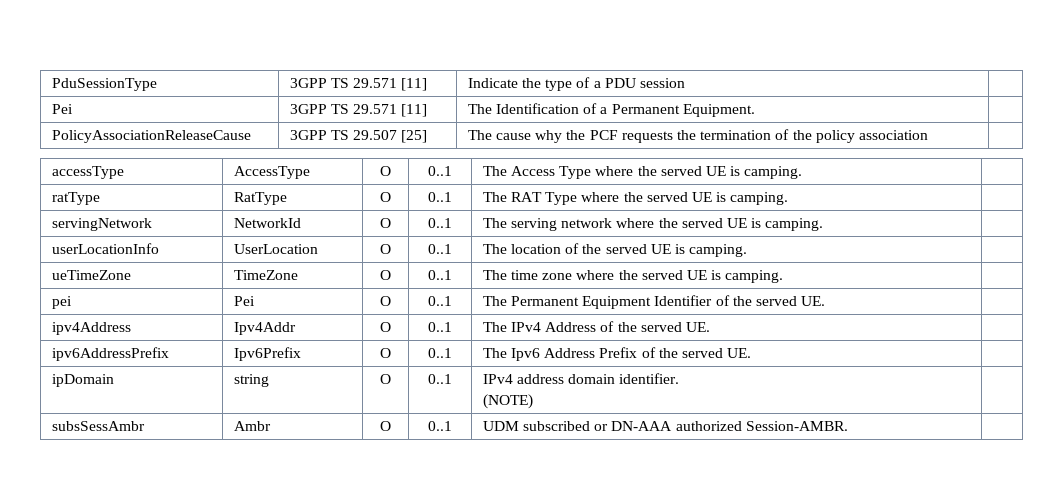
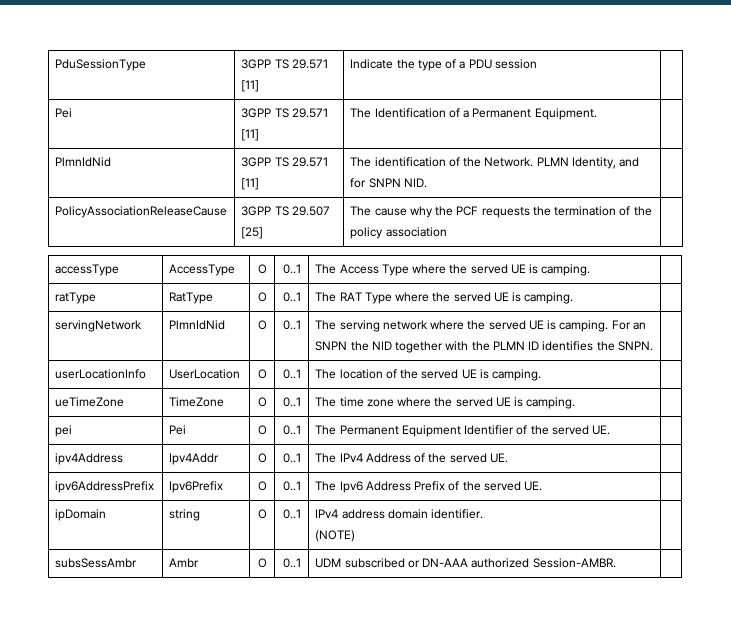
+ PlmnIdNid | 3GPP TS 29.571 [11] | The identification of the Network. PLMN Identity, and for SNPN NID. |
- servingNetwork | NetworkId | O | 0..1 | The serving network where the served UE is camping. |
+ servingNetwork | PlmnIdNid | O | 0..1 | The serving network where the served UE is camping. For an SNPN the NID together with the PLMN ID identifies the SNPN. |

